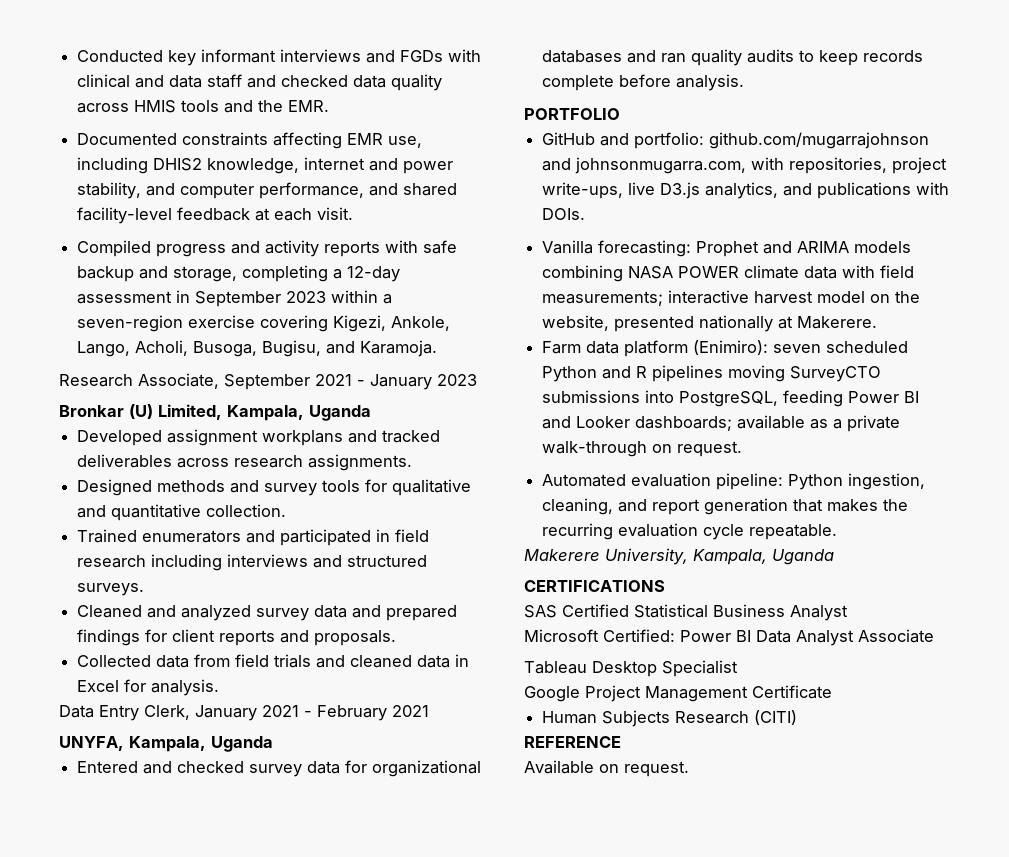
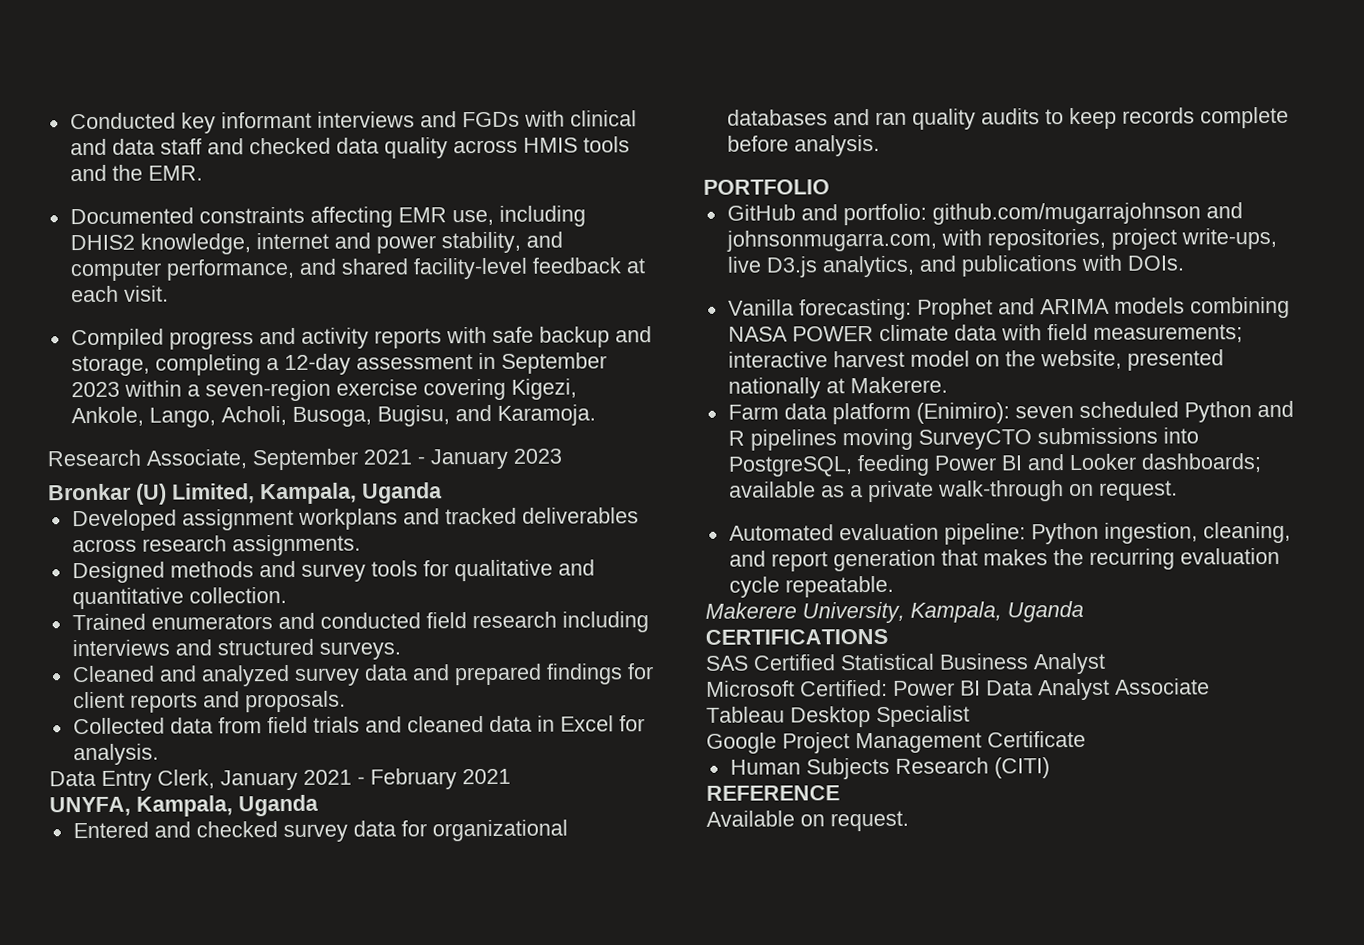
- Trained enumerators and participated in field research including interviews and structured surveys.
+ Trained enumerators and conducted field research including interviews and structured surveys.

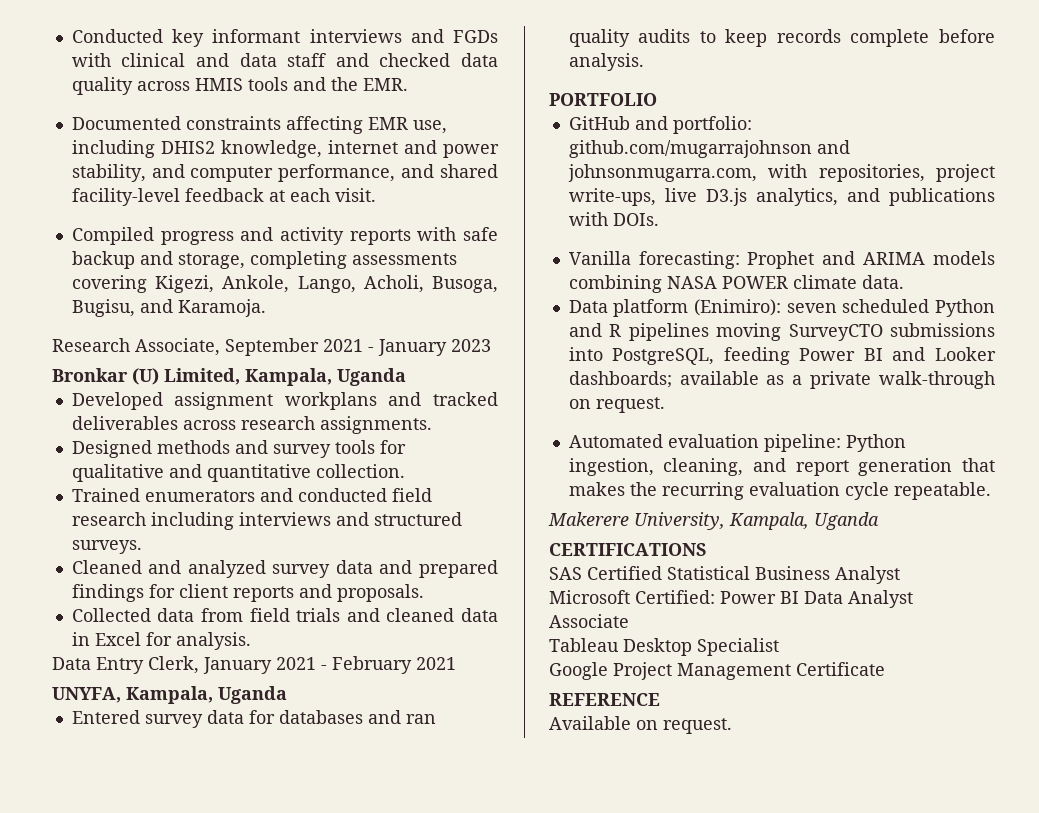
- Compiled progress and activity reports with safe backup and storage, completing a 12-day assessment in September 2023 within a seven-region exercise covering Kigezi, Ankole, Lango, Acholi, Busoga, Bugisu, and Karamoja.
+ Compiled progress and activity reports with safe backup and storage, completing assessments covering Kigezi, Ankole, Lango, Acholi, Busoga, Bugisu, and Karamoja.
- Entered and checked survey data for organizational databases and ran quality audits to keep records complete before analysis.
+ Entered survey data for databases and ran quality audits to keep records complete before analysis.
- Vanilla forecasting: Prophet and ARIMA models combining NASA POWER climate data with field measurements; interactive harvest model on the website, presented nationally at Makerere.
- Farm data platform (Enimiro): seven scheduled Python and R pipelines moving SurveyCTO submissions into PostgreSQL, feeding Power BI and Looker dashboards; available as a private walk-through on request.
+ Vanilla forecasting: Prophet and ARIMA models combining NASA POWER climate data.
+ Data platform (Enimiro): seven scheduled Python and R pipelines moving SurveyCTO submissions into PostgreSQL, feeding Power BI and Looker dashboards; available as a private walk-through on request.
- Human Subjects Research (CITI)

